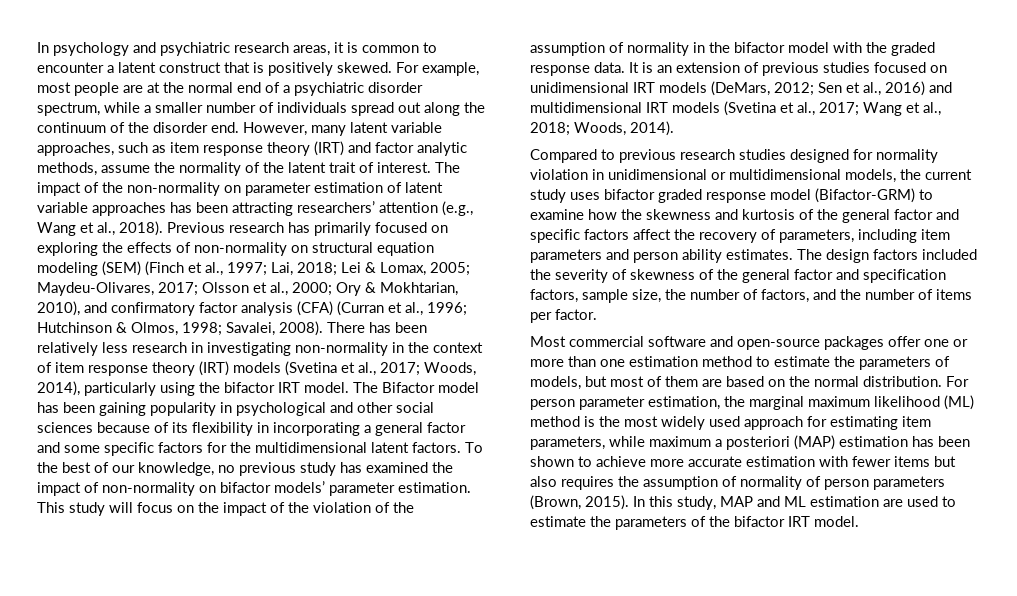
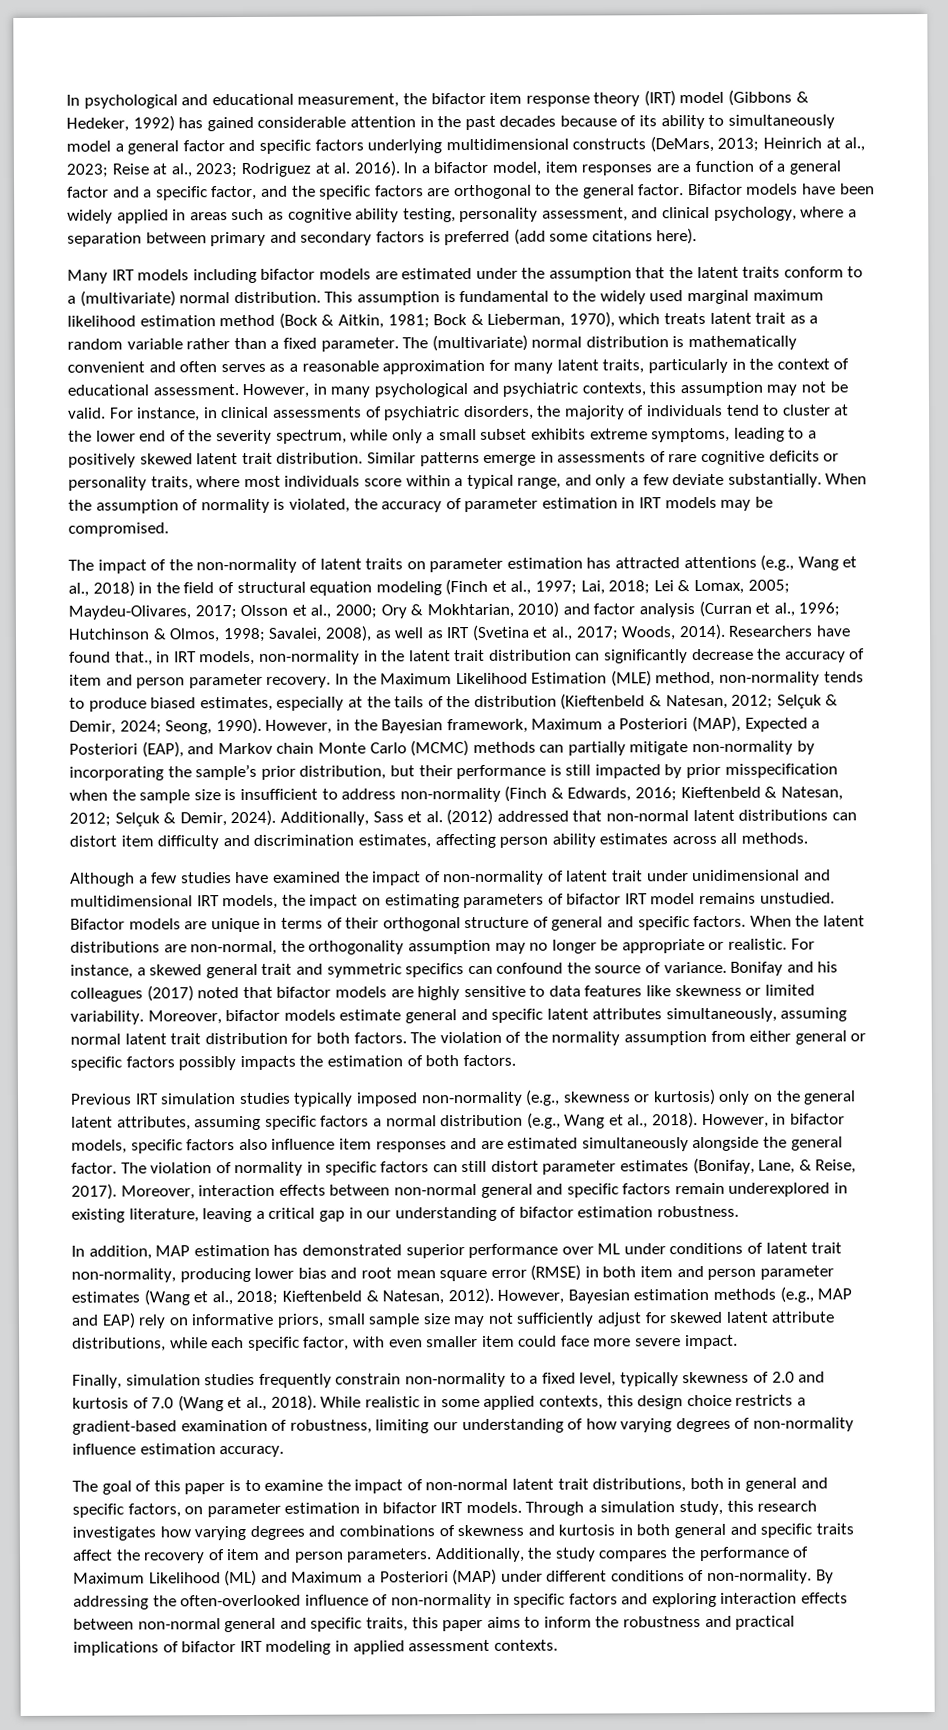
- In psychology and psychiatric research areas, it is common to encounter a latent construct that is positively skewed. For example, most people are at the normal end of a psychiatric disorder spectrum, while a smaller number of individuals spread out along the continuum of the disorder end. However, many latent variable approaches, such as item response theory (IRT) and factor analytic methods, assume the normality of the latent trait of interest. The impact of the non-normality on parameter estimation of latent variable approaches has been attracting researchers’ attention (e.g., Wang et al., 2018). Previous research has primarily focused on exploring the effects of non-normality on structural equation modeling (SEM) (Finch et al., 1997; Lai, 2018; Lei & Lomax, 2005; Maydeu-Olivares, 2017; Olsson et al., 2000; Ory & Mokhtarian, 2010), and confirmatory factor analysis (CFA) (Curran et al., 1996; Hutchinson & Olmos, 1998; Savalei, 2008). There has been relatively less research in investigating non-normality in the context of item response theory (IRT) models (Svetina et al., 2017; Woods, 2014), particularly using the bifactor IRT model. The Bifactor model has been gaining popularity in psychological and other social sciences because of its flexibility in incorporating a general factor and some specific factors for the multidimensional latent factors. To the best of our knowledge, no previous study has examined the impact of non-normality on bifactor models’ parameter estimation. This study will focus on the impact of the violation of the assumption of normality in the bifactor model with the graded response data. It is an extension of previous studies focused on unidimensional IRT models (DeMars, 2012; Sen et al., 2016) and multidimensional IRT models (Svetina et al., 2017; Wang et al., 2018; Woods, 2014).
- Compared to previous research studies designed for normality violation in unidimensional or multidimensional models, the current study uses bifactor graded response model (Bifactor-GRM) to examine how the skewness and kurtosis of the general factor and specific factors affect the recovery of parameters, including item parameters and person ability estimates. The design factors included the severity of skewness of the general factor and specification factors, sample size, the number of factors, and the number of items per factor.
- Most commercial software and open-source packages offer one or more than one estimation method to estimate the parameters of models, but most of them are based on the normal distribution. For person parameter estimation, the marginal maximum likelihood (ML) method is the most widely used approach for estimating item parameters, while maximum a posteriori (MAP) estimation has been shown to achieve more accurate estimation with fewer items but also requires the assumption of normality of person parameters (Brown, 2015). In this study, MAP and ML estimation are used to estimate the parameters of the bifactor IRT model.
+ In psychological and educational measurement, the bifactor item response theory (IRT) model (Gibbons & Hedeker, 1992) has gained considerable attention in the past decades because of its ability to simultaneously model a general factor and specific factors underlying multidimensional constructs (DeMars, 2013; Heinrich at al., 2023; Reise at al., 2023; Rodriguez at al. 2016). In a bifactor model, item responses are a function of a general factor and a specific factor, and the specific factors are orthogonal to the general factor. Bifactor models have been widely applied in areas such as cognitive ability testing, personality assessment, and clinical psychology, where a separation between primary and secondary factors is preferred (add some citations here).
+ Many IRT models including bifactor models are estimated under the assumption that the latent traits conform to a (multivariate) normal distribution. This assumption is fundamental to the widely used marginal maximum likelihood estimation method (Bock & Aitkin, 1981; Bock & Lieberman, 1970), which treats latent trait as a random variable rather than a fixed parameter. The (multivariate) normal distribution is mathematically convenient and often serves as a reasonable approximation for many latent traits, particularly in the context of educational assessment. However, in many psychological and psychiatric contexts, this assumption may not be valid. For instance, in clinical assessments of psychiatric disorders, the majority of individuals tend to cluster at the lower end of the severity spectrum, while only a small subset exhibits extreme symptoms, leading to a positively skewed latent trait distribution. Similar patterns emerge in assessments of rare cognitive deficits or personality traits, where most individuals score within a typical range, and only a few deviate substantially. When the assumption of normality is violated, the accuracy of parameter estimation in IRT models may be compromised.
+ The impact of the non-normality of latent traits on parameter estimation has attracted attentions (e.g., Wang et al., 2018) in the field of structural equation modeling (Finch et al., 1997; Lai, 2018; Lei & Lomax, 2005; Maydeu-Olivares, 2017; Olsson et al., 2000; Ory & Mokhtarian, 2010) and factor analysis (Curran et al., 1996; Hutchinson & Olmos, 1998; Savalei, 2008), as well as IRT (Svetina et al., 2017; Woods, 2014). Researchers have found that., in IRT models, non-normality in the latent trait distribution can significantly decrease the accuracy of item and person parameter recovery. In the Maximum Likelihood Estimation (MLE) method, non-normality tends to produce biased estimates, especially at the tails of the distribution (Kieftenbeld & Natesan, 2012; Selçuk & Demir, 2024; Seong, 1990). However, in the Bayesian framework, Maximum a Posteriori (MAP), Expected a Posteriori (EAP), and Markov chain Monte Carlo (MCMC) methods can partially mitigate non-normality by incorporating the sample’s prior distribution, but their performance is still impacted by prior misspecification when the sample size is insufficient to address non-normality (Finch & Edwards, 2016; Kieftenbeld & Natesan, 2012; Selçuk & Demir, 2024). Additionally, Sass et al. (2012) addressed that non-normal latent distributions can distort item difficulty and discrimination estimates, affecting person ability estimates across all methods.
+ Although a few studies have examined the impact of non-normality of latent trait under unidimensional and multidimensional IRT models, the impact on estimating parameters of bifactor IRT model remains unstudied. Bifactor models are unique in terms of their orthogonal structure of general and specific factors. When the latent distributions are non-normal, the orthogonality assumption may no longer be appropriate or realistic. For instance, a skewed general trait and symmetric specifics can confound the source of variance. Bonifay and his colleagues (2017) noted that bifactor models are highly sensitive to data features like skewness or limited variability. Moreover, bifactor models estimate general and specific latent attributes simultaneously, assuming normal latent trait distribution for both factors. The violation of the normality assumption from either general or specific factors possibly impacts the estimation of both factors.
+ Previous IRT simulation studies typically imposed non-normality (e.g., skewness or kurtosis) only on the general latent attributes, assuming specific factors a normal distribution (e.g., Wang et al., 2018). However, in bifactor models, specific factors also influence item responses and are estimated simultaneously alongside the general factor. The violation of normality in specific factors can still distort parameter estimates (Bonifay, Lane, & Reise, 2017). Moreover, interaction effects between non-normal general and specific factors remain underexplored in existing literature, leaving a critical gap in our understanding of bifactor estimation robustness.
+ In addition, MAP estimation has demonstrated superior performance over ML under conditions of latent trait non-normality, producing lower bias and root mean square error (RMSE) in both item and person parameter estimates (Wang et al., 2018; Kieftenbeld & Natesan, 2012). However, Bayesian estimation methods (e.g., MAP and EAP) rely on informative priors, small sample size may not sufficiently adjust for skewed latent attribute distributions, while each specific factor, with even smaller item could face more severe impact.
+ Finally, simulation studies frequently constrain non-normality to a fixed level, typically skewness of 2.0 and kurtosis of 7.0 (Wang et al., 2018). While realistic in some applied contexts, this design choice restricts a gradient-based examination of robustness, limiting our understanding of how varying degrees of non-normality influence estimation accuracy.
+ The goal of this paper is to examine the impact of non-normal latent trait distributions, both in general and specific factors, on parameter estimation in bifactor IRT models. Through a simulation study, this research investigates how varying degrees and combinations of skewness and kurtosis in both general and specific traits affect the recovery of item and person parameters. Additionally, the study compares the performance of Maximum Likelihood (ML) and Maximum a Posteriori (MAP) under different conditions of non-normality. By addressing the often-overlooked influence of non-normality in specific factors and exploring interaction effects between non-normal general and specific traits, this paper aims to inform the robustness and practical implications of bifactor IRT modeling in applied assessment contexts.

